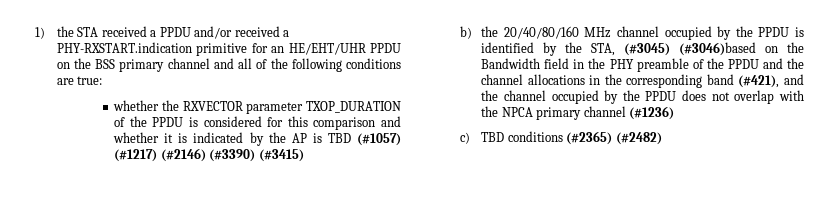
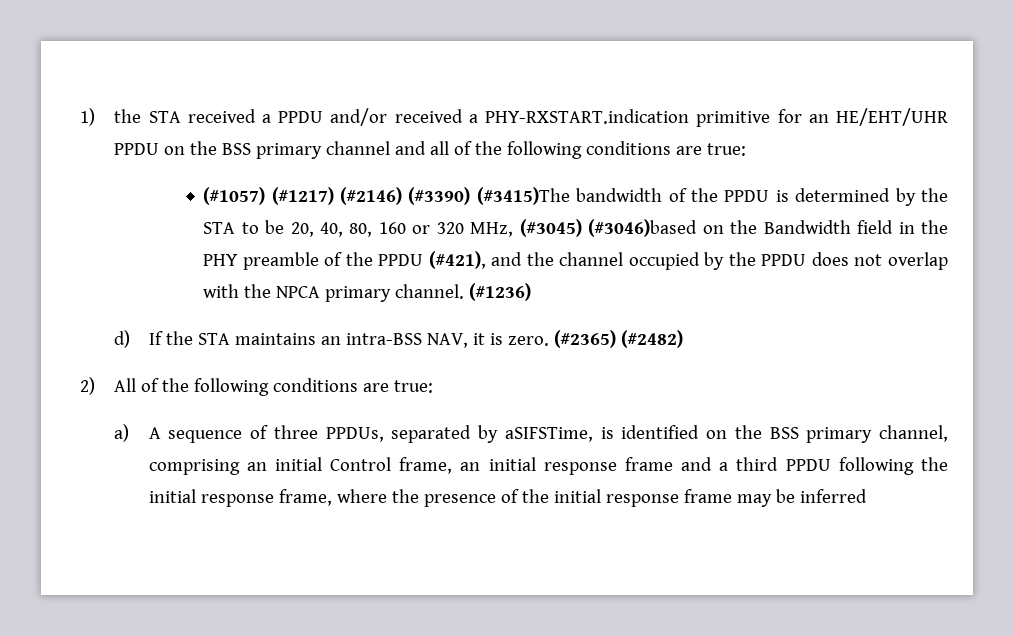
- whether the RXVECTOR parameter TXOP_DURATION of the PPDU is considered for this comparison and whether it is indicated by the AP is TBD (#1057) (#1217) (#2146) (#3390) (#3415)
- b) the 20/40/80/160 MHz channel occupied by the PPDU is identified by the STA, (#3045) (#3046)based on the Bandwidth field in the PHY preamble of the PPDU and the channel allocations in the corresponding band (#421), and the channel occupied by the PPDU does not overlap with the NPCA primary channel (#1236)
+ (#1057) (#1217) (#2146) (#3390) (#3415)The bandwidth of the PPDU is determined by the STA to be 20, 40, 80, 160 or 320 MHz, (#3045) (#3046)based on the Bandwidth field in the PHY preamble of the PPDU (#421), and the channel occupied by the PPDU does not overlap with the NPCA primary channel. (#1236)
- c) TBD conditions (#2365) (#2482)
+ d) If the STA maintains an intra-BSS NAV, it is zero. (#2365) (#2482)
+ 2) All of the following conditions are true:
+ a) A sequence of three PPDUs, separated by aSIFSTime, is identified on the BSS primary channel, comprising an initial Control frame, an initial response frame and a third PPDU following the initial response frame, where the presence of the initial response frame may be inferred

